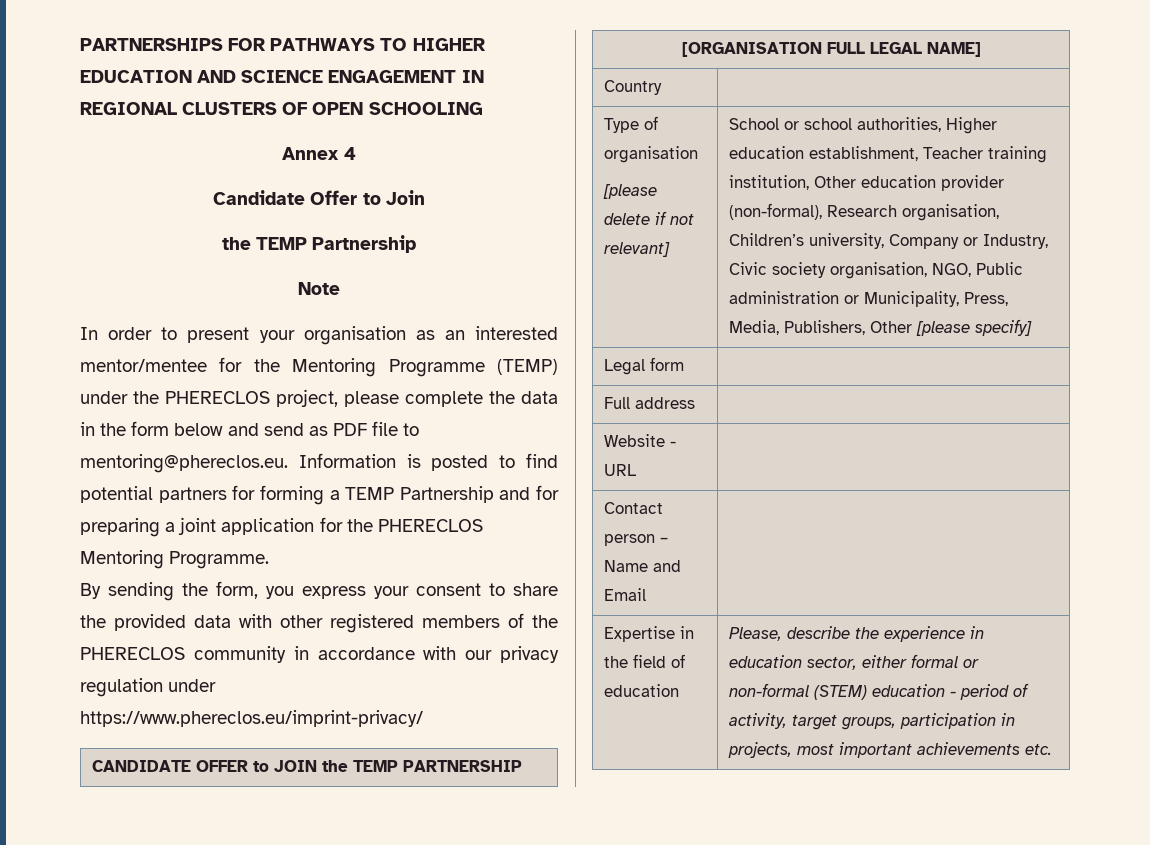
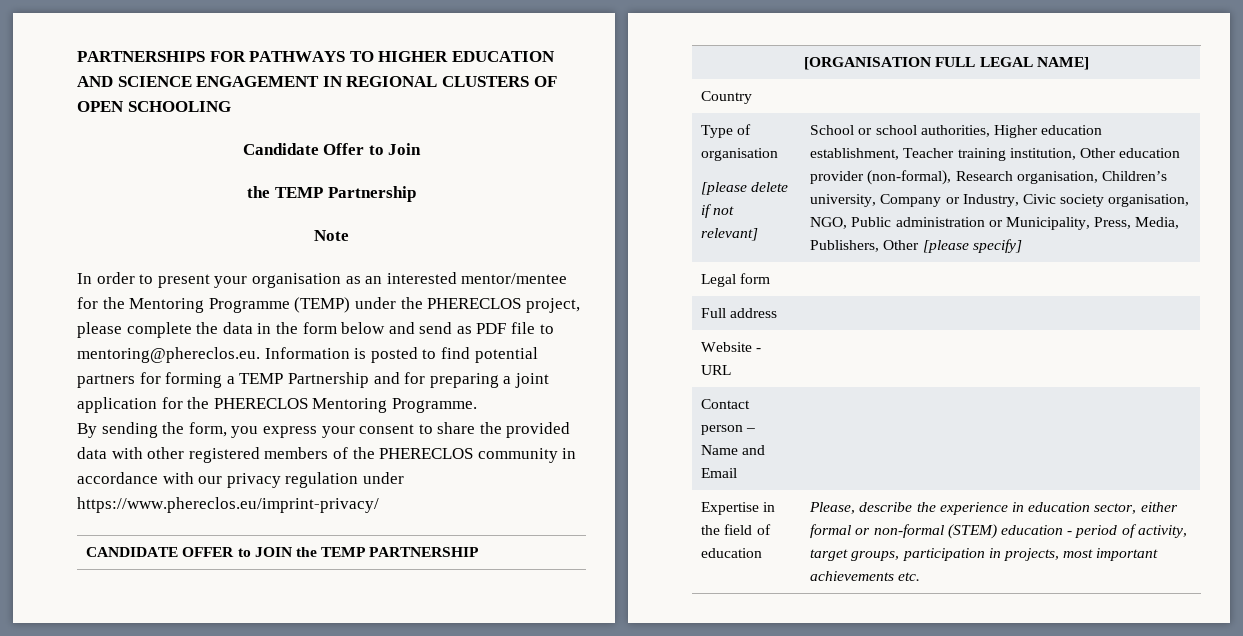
- Annex 4

